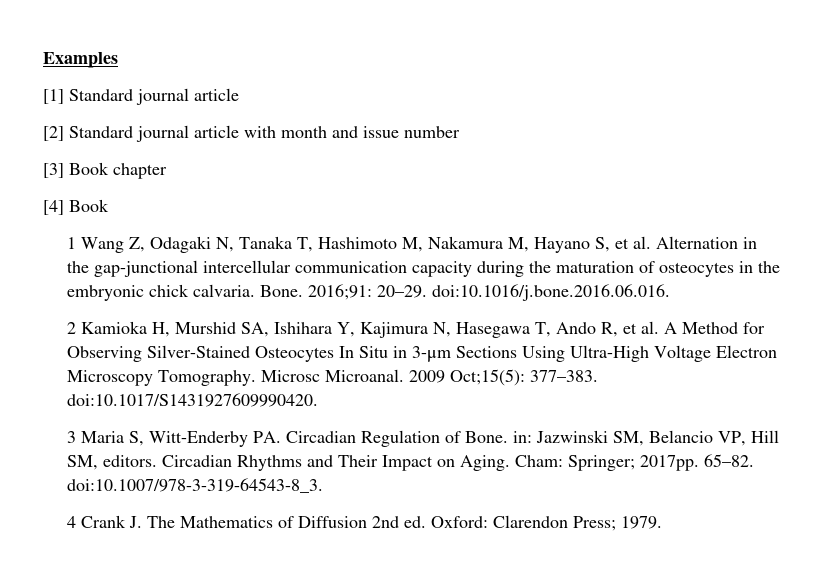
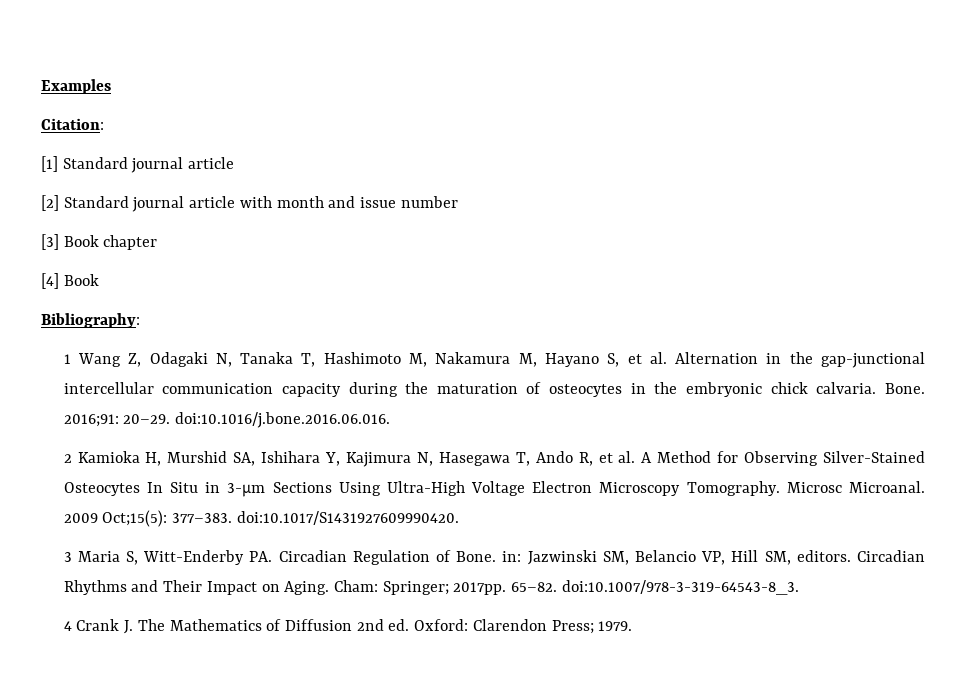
+ Citation:
+ Bibliography:

